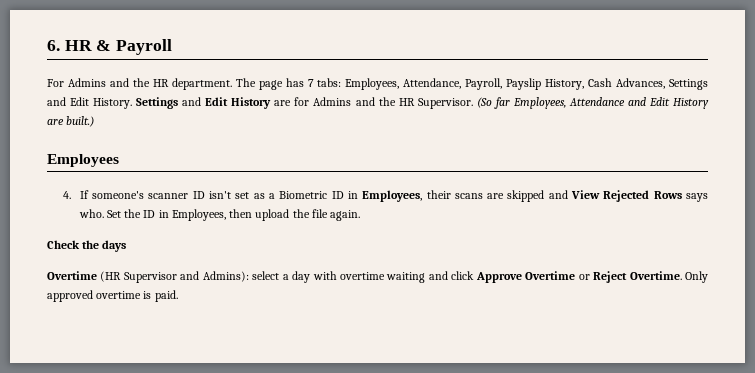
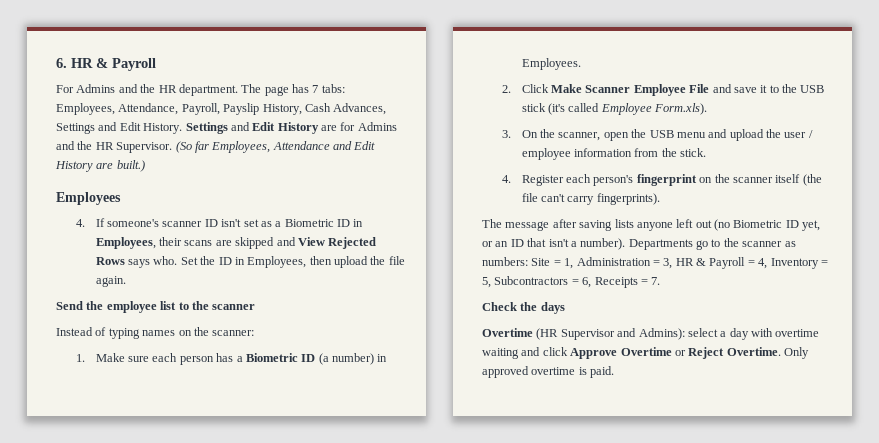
+ Send the employee list to the scanner
+ Instead of typing names on the scanner:
+ 1. Make sure each person has a Biometric ID (a number) in Employees.
+ 2. Click Make Scanner Employee File and save it to the USB stick (it's called Employee Form.xls).
+ 3. On the scanner, open the USB menu and upload the user / employee information from the stick.
+ 4. Register each person's fingerprint on the scanner itself (the file can't carry fingerprints).
+ The message after saving lists anyone left out (no Biometric ID yet, or an ID that isn't a number). Departments go to the scanner as numbers: Site = 1, Administration = 3, HR & Payroll = 4, Inventory = 5, Subcontractors = 6, Receipts = 7.

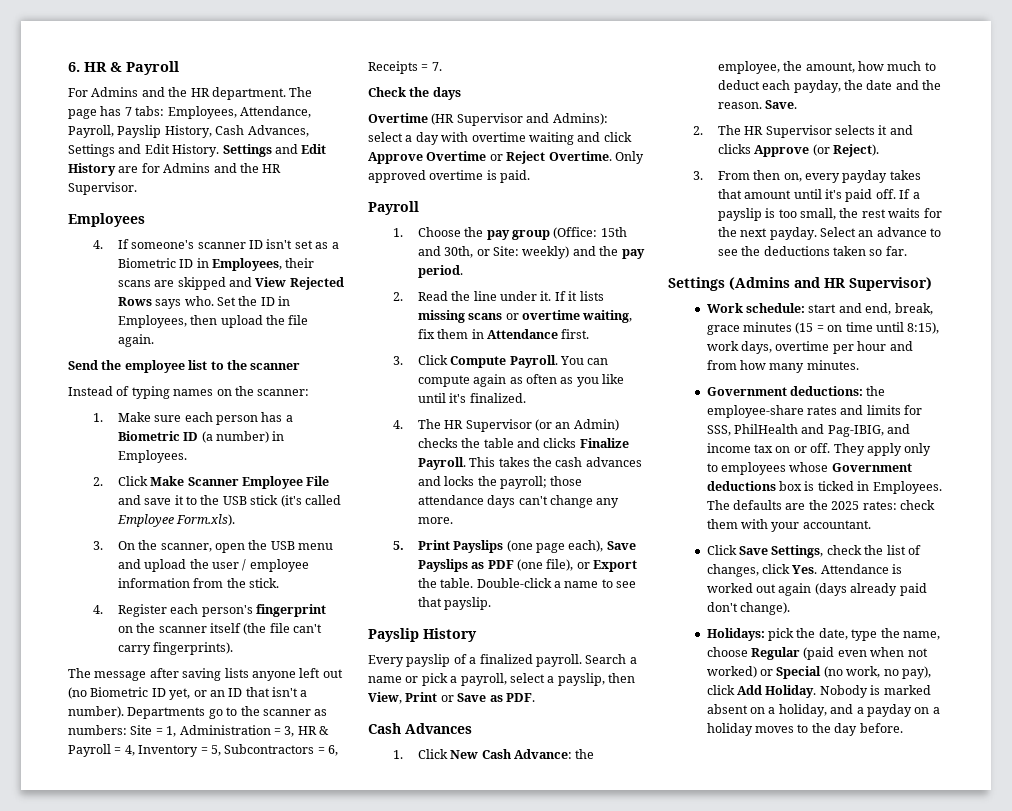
- (So far Employees, Attendance and Edit History are built.)
  Only approved overtime is paid.
+ Payroll
+ 1. Choose the pay group (Office: 15th and 30th, or Site: weekly) and the pay period.
+ 2. Read the line under it. If it lists missing scans or overtime waiting, fix them in Attendance first.
+ 3. Click Compute Payroll. You can compute again as often as you like until it's finalized.
+ 4. The HR Supervisor (or an Admin) checks the table and clicks Finalize Payroll. This takes the cash advances and locks the payroll; those attendance days can't change any more.
+ 5. Print Payslips (one page each), Save Payslips as PDF (one file), or Export the table. Double-click a name to see that payslip.
+ Payslip History
+ Every payslip of a finalized payroll. Search a name or pick a payroll, select a payslip, then View, Print or Save as PDF.
+ Cash Advances
+ 1. Click New Cash Advance: the employee, the amount, how much to deduct each payday, the date and the reason. Save.
+ 2. The HR Supervisor selects it and clicks Approve (or Reject).
+ 3. From then on, every payday takes that amount until it's paid off. If a payslip is too small, the rest waits for the next payday. Select an advance to see the deductions taken so far.
+ Settings (Admins and HR Supervisor)
+ Work schedule: start and end, break, grace minutes (15 = on time until 8:15), work days, overtime per hour and from how many minutes.
+ Government deductions: the employee-share rates and limits for SSS, PhilHealth and Pag-IBIG, and income tax on or off. They apply only to employees whose Government deductions box is ticked in Employees. The defaults are the 2025 rates: check them with your accountant.
+ Click Save Settings, check the list of changes, click Yes. Attendance is worked out again (days already paid don't change).
+ Holidays: pick the date, type the name, choose Regular (paid even when not worked) or Special (no work, no pay), click Add Holiday. Nobody is marked absent on a holiday, and a payday on a holiday moves to the day before.

